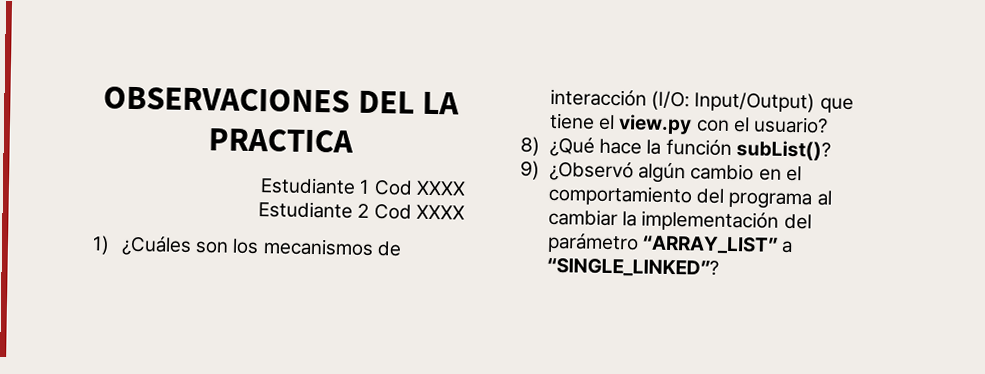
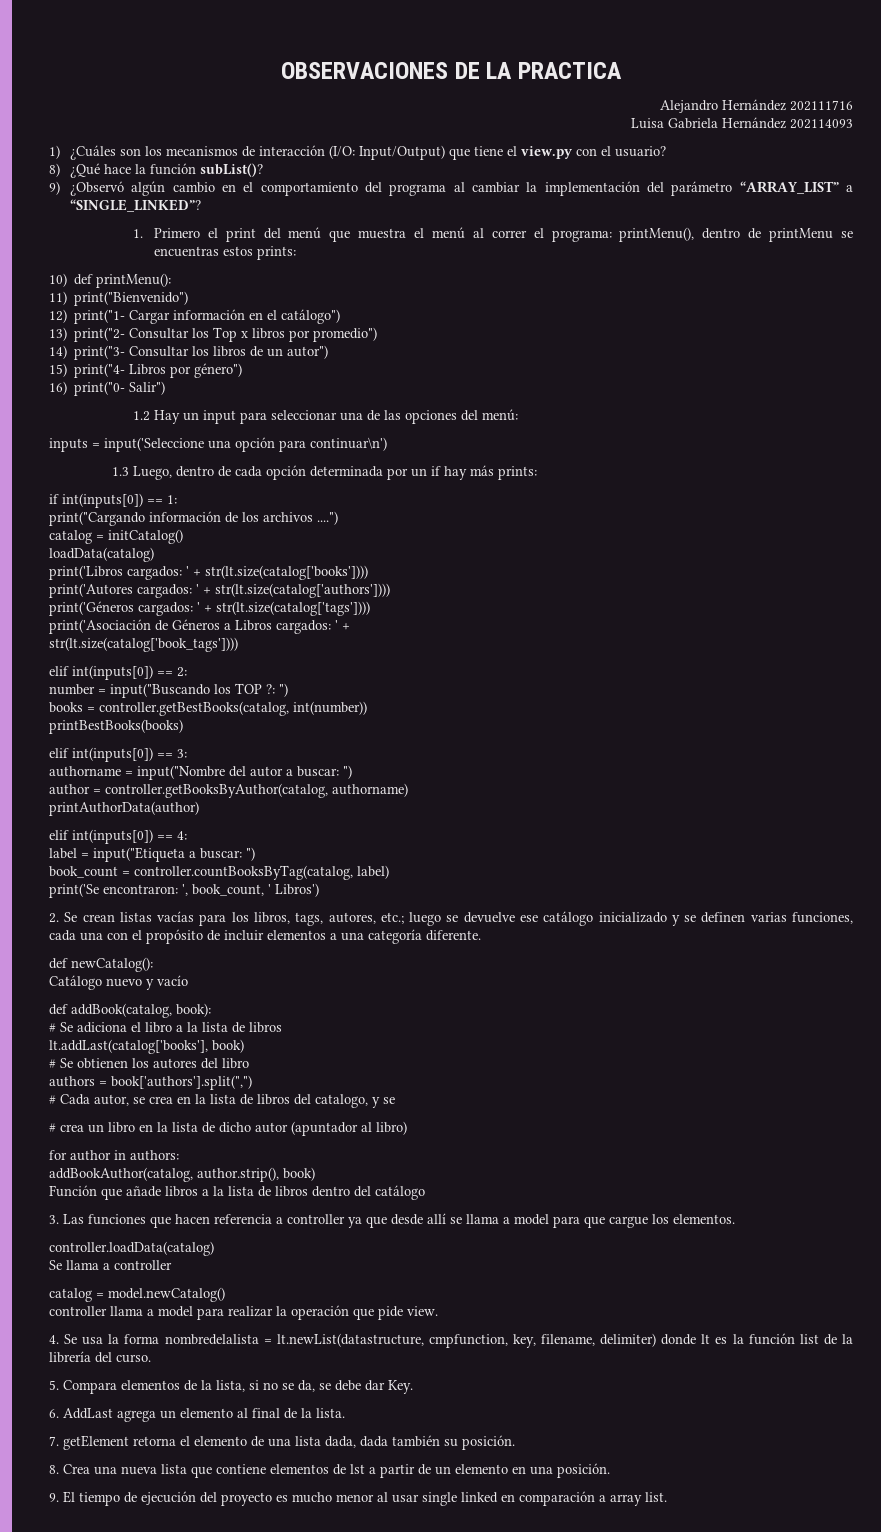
- OBSERVACIONES DEL LA PRACTICA
+ OBSERVACIONES DE LA PRACTICA
- Estudiante 1 Cod XXXX
- Estudiante 2 Cod XXXX
+ Alejandro Hernández 202111716
+ Luisa Gabriela Hernández 202114093
+ 1. Primero el print del menú que muestra el menú al correr el programa: printMenu(), dentro de printMenu se encuentras estos prints:
+ 10) def printMenu():
+ 11) print("Bienvenido")
+ 12) print("1- Cargar información en el catálogo")
+ 13) print("2- Consultar los Top x libros por promedio")
+ 14) print("3- Consultar los libros de un autor")
+ 15) print("4- Libros por género")
+ 16) print("0- Salir")
+ 1.2 Hay un input para seleccionar una de las opciones del menú:
+ inputs = input('Seleccione una opción para continuar\n')
+ 1.3 Luego, dentro de cada opción determinada por un if hay más prints:
+ if int(inputs[0]) == 1:
+ print("Cargando información de los archivos ....")
+ catalog = initCatalog()
+ loadData(catalog)
+ print('Libros cargados: ' + str(lt.size(catalog['books'])))
+ print('Autores cargados: ' + str(lt.size(catalog['authors'])))
+ print('Géneros cargados: ' + str(lt.size(catalog['tags'])))
+ print('Asociación de Géneros a Libros cargados: ' +
+ str(lt.size(catalog['book_tags'])))
+ elif int(inputs[0]) == 2:
+ number = input("Buscando los TOP ?: ")
+ books = controller.getBestBooks(catalog, int(number))
+ printBestBooks(books)
+ elif int(inputs[0]) == 3:
+ authorname = input("Nombre del autor a buscar: ")
+ author = controller.getBooksByAuthor(catalog, authorname)
+ printAuthorData(author)
+ elif int(inputs[0]) == 4:
+ label = input("Etiqueta a buscar: ")
+ book_count = controller.countBooksByTag(catalog, label)
+ print('Se encontraron: ', book_count, ' Libros')
+ 2. Se crean listas vacías para los libros, tags, autores, etc.; luego se devuelve ese catálogo inicializado y se definen varias funciones, cada una con el propósito de incluir elementos a una categoría diferente.
+ def newCatalog():
+ Catálogo nuevo y vacío
+ def addBook(catalog, book):
+ # Se adiciona el libro a la lista de libros
+ lt.addLast(catalog['books'], book)
+ # Se obtienen los autores del libro
+ authors = book['authors'].split(",")
+ # Cada autor, se crea en la lista de libros del catalogo, y se
+ # crea un libro en la lista de dicho autor (apuntador al libro)
+ for author in authors:
+ addBookAuthor(catalog, author.strip(), book)
+ Función que añade libros a la lista de libros dentro del catálogo
+ 3. Las funciones que hacen referencia a controller ya que desde allí se llama a model para que cargue los elementos.
+ controller.loadData(catalog)
+ Se llama a controller
+ catalog = model.newCatalog()
+ controller llama a model para realizar la operación que pide view.
+ 4. Se usa la forma nombredelalista = lt.newList(datastructure, cmpfunction, key, filename, delimiter) donde lt es la función list de la librería del curso.
+ 5. Compara elementos de la lista, si no se da, se debe dar Key.
+ 6. AddLast agrega un elemento al final de la lista.
+ 7. getElement retorna el elemento de una lista dada, dada también su posición.
+ 8. Crea una nueva lista que contiene elementos de lst a partir de un elemento en una posición.
+ 9. El tiempo de ejecución del proyecto es mucho menor al usar single linked en comparación a array list.

